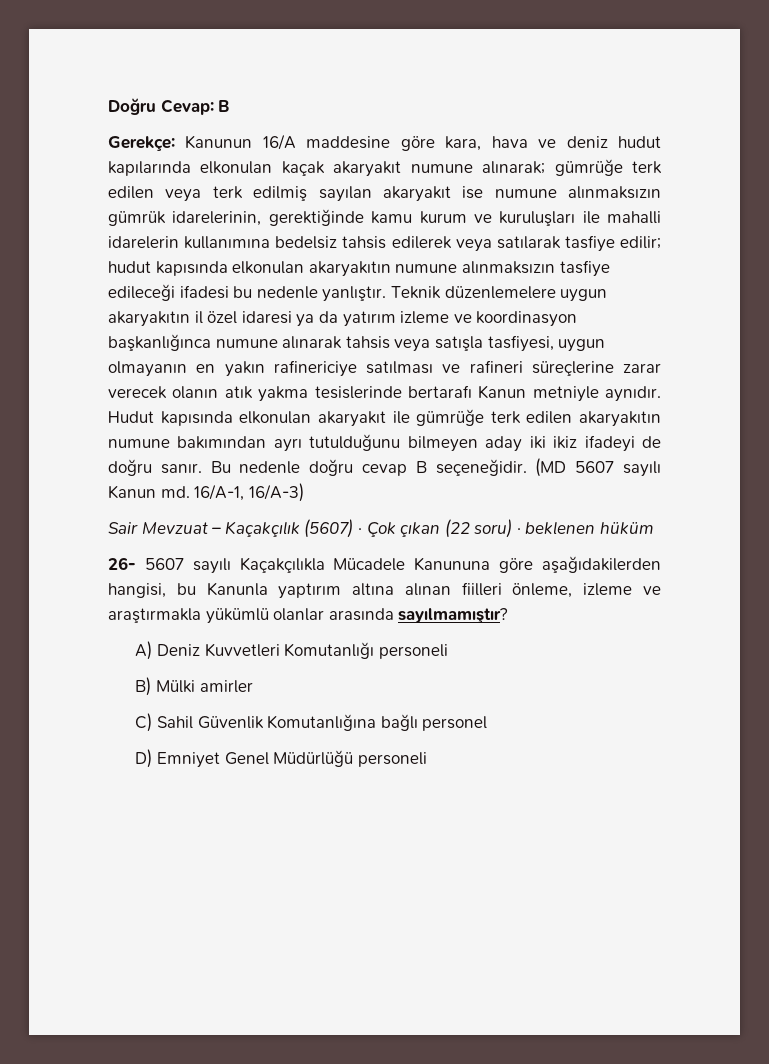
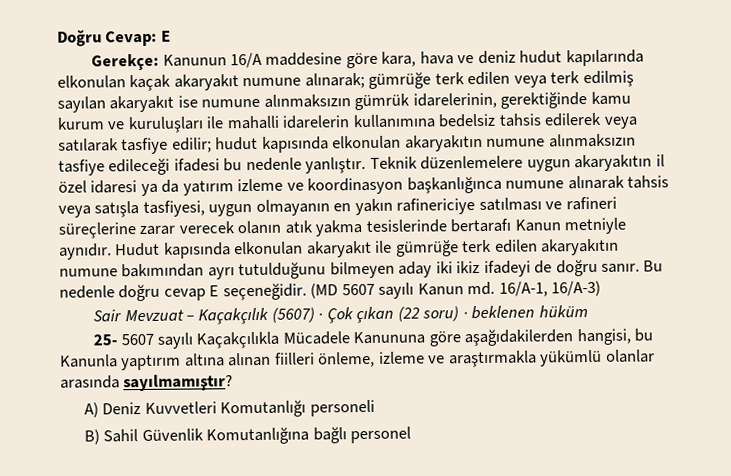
- Doğru Cevap: B
+ Doğru Cevap: E
- Bu nedenle doğru cevap B seçeneğidir.
+ Bu nedenle doğru cevap E seçeneğidir.
- 26- 5607 sayılı Kaçakçılıkla Mücadele Kanununa göre aşağıdakilerden hangisi, bu Kanunla yaptırım altına alınan fiilleri önleme, izleme ve araştırmakla yükümlü olanlar arasında sayılmamıştır?
+ 25- 5607 sayılı Kaçakçılıkla Mücadele Kanununa göre aşağıdakilerden hangisi, bu Kanunla yaptırım altına alınan fiilleri önleme, izleme ve araştırmakla yükümlü olanlar arasında sayılmamıştır?
- B) Mülki amirler
- C) Sahil Güvenlik Komutanlığına bağlı personel
+ B) Sahil Güvenlik Komutanlığına bağlı personel
- D) Emniyet Genel Müdürlüğü personeli

